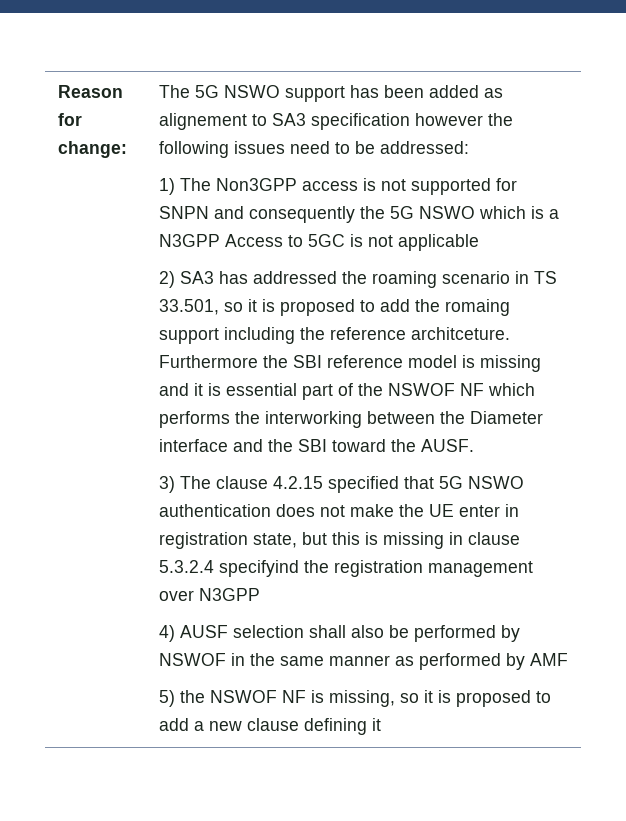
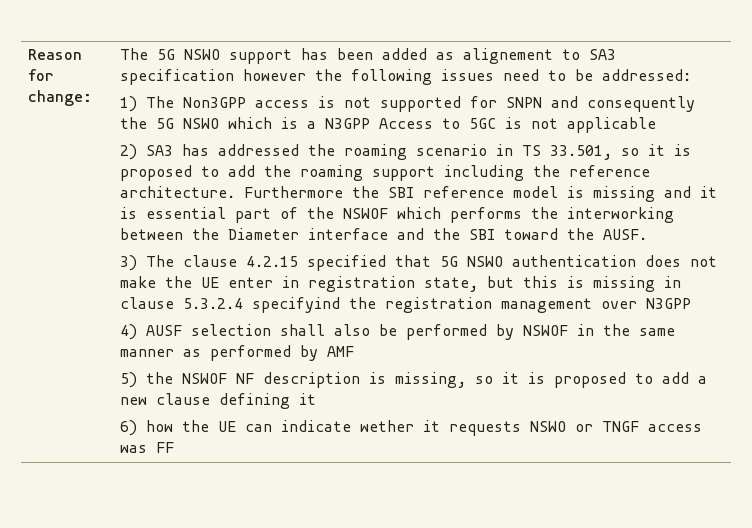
- 2) SA3 has addressed the roaming scenario in TS 33.501, so it is proposed to add the romaing support including the reference architceture.
+ 2) SA3 has addressed the roaming scenario in TS 33.501, so it is proposed to add the roaming support including the reference architecture.
- Furthermore the SBI reference model is missing and it is essential part of the NSWOF NF which performs the interworking between the Diameter interface and the SBI toward the AUSF.
+ Furthermore the SBI reference model is missing and it is essential part of the NSWOF which performs the interworking between the Diameter interface and the SBI toward the AUSF.
- 5) the NSWOF NF is missing, so it is proposed to add a new clause defining it
+ 5) the NSWOF NF description is missing, so it is proposed to add a new clause defining it
+ 6) how the UE can indicate wether it requests NSWO or TNGF access was FF

